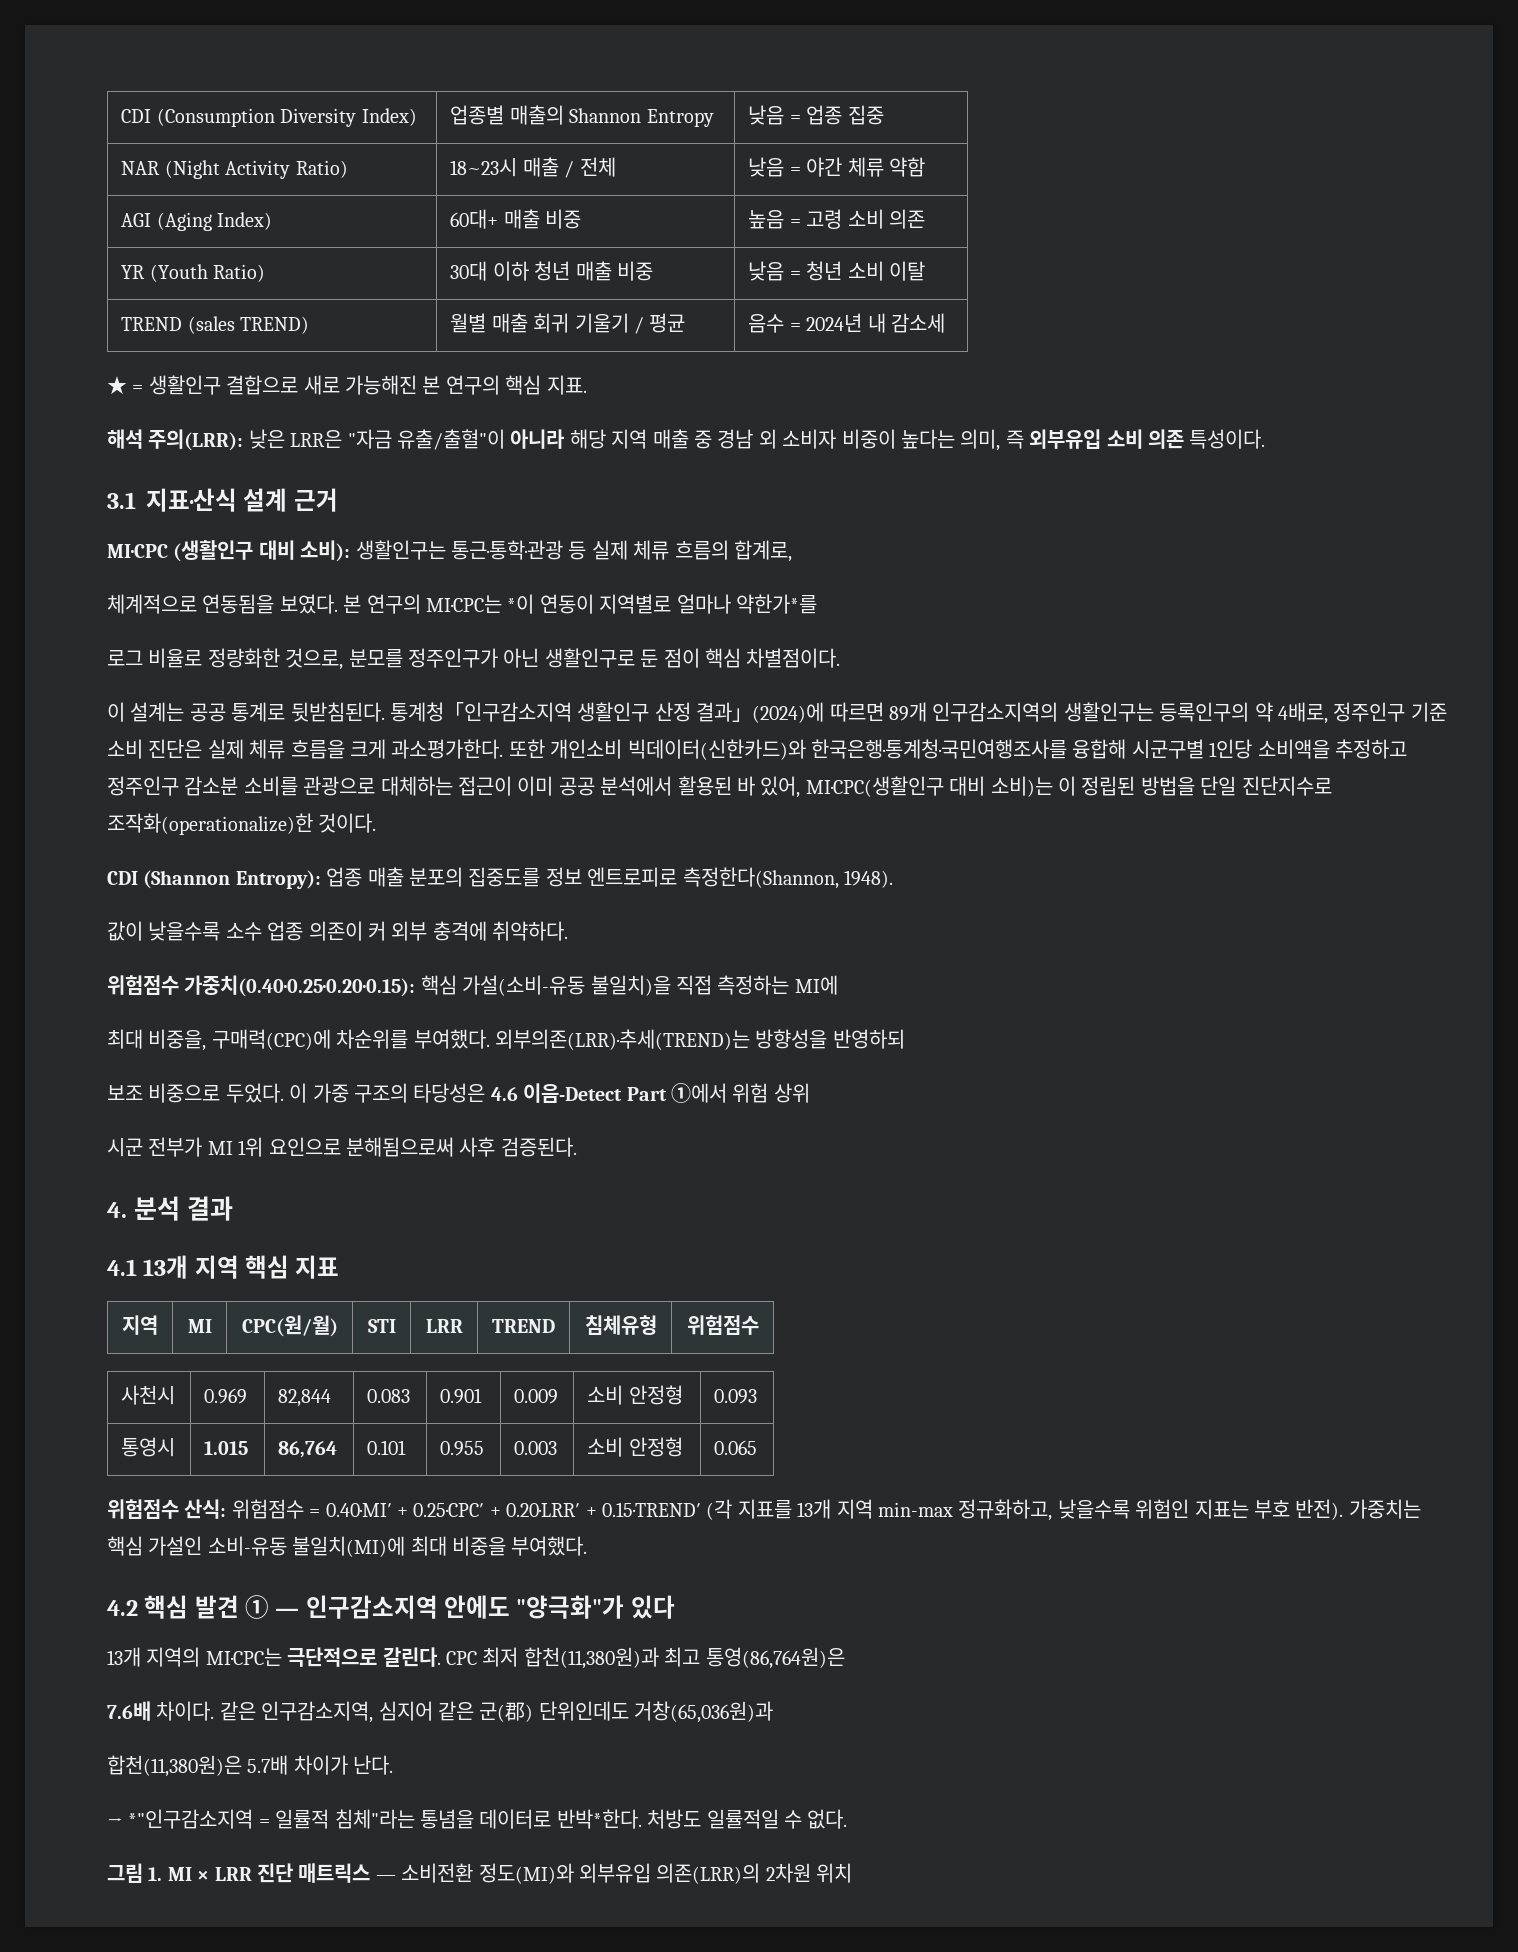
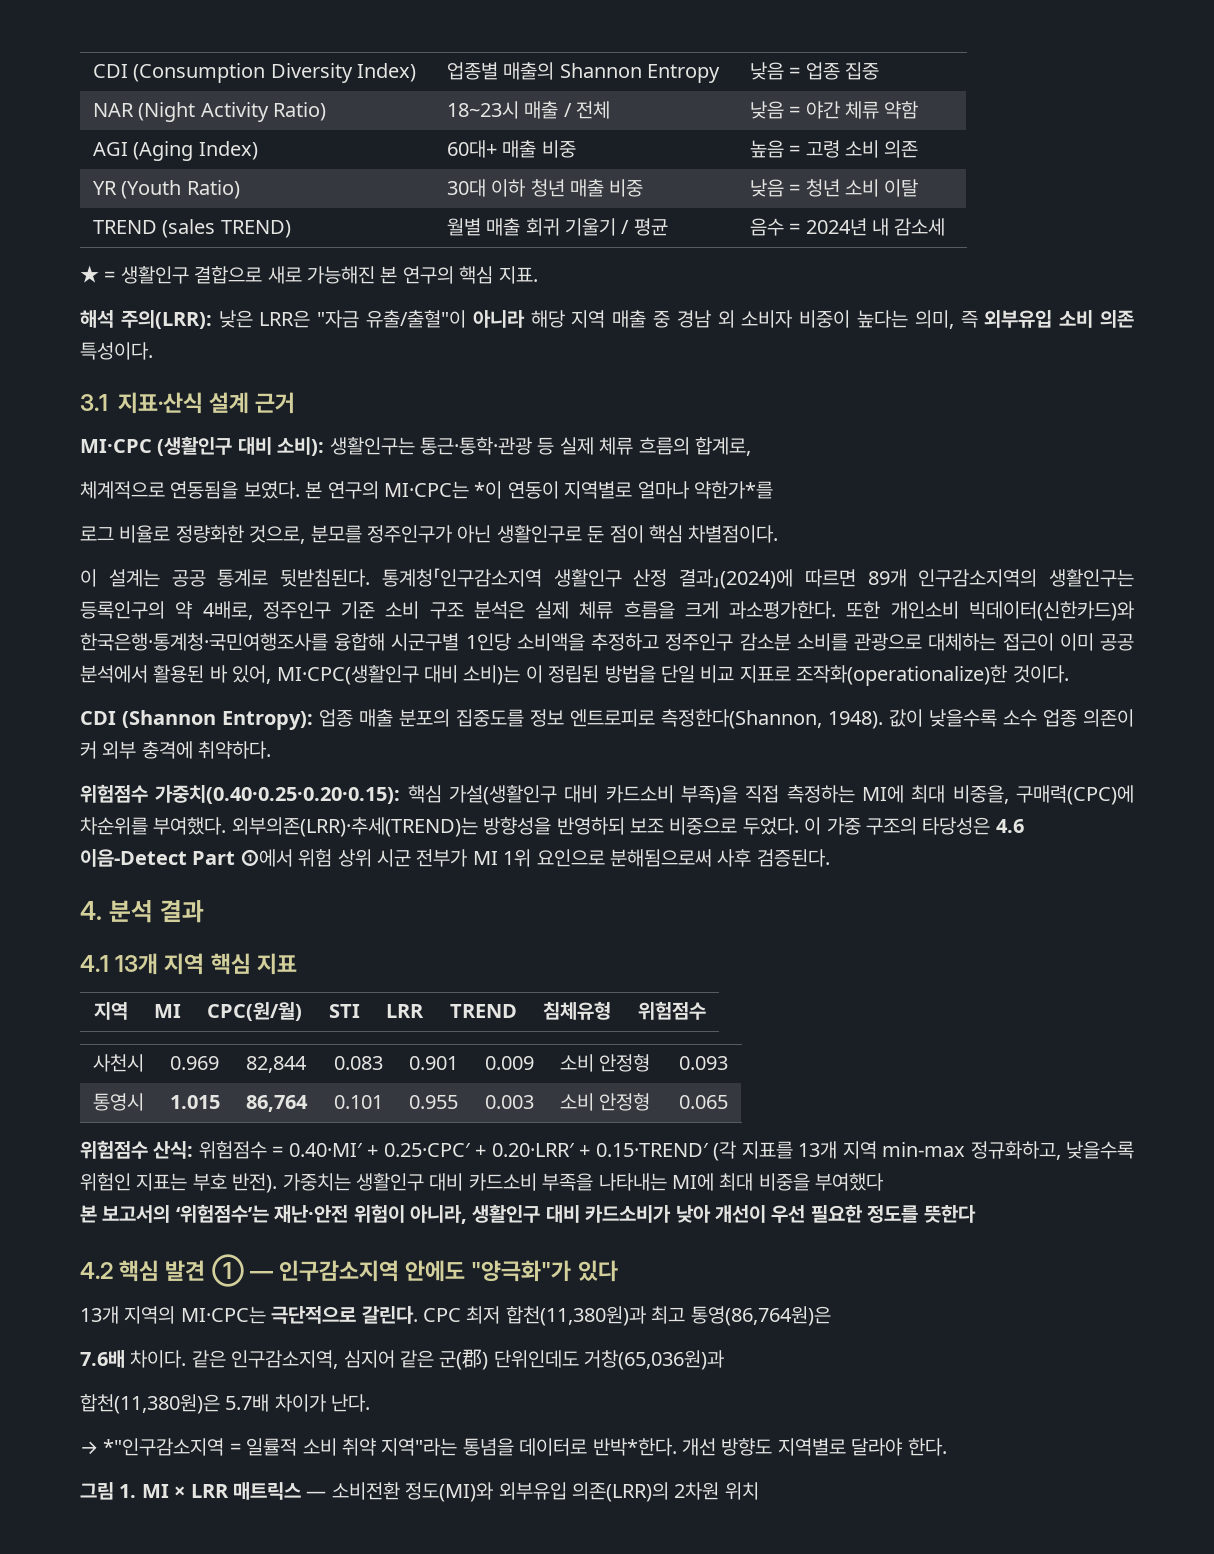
- 통계청「인구감소지역 생활인구 산정 결과」(2024)에 따르면 89개 인구감소지역의 생활인구는 등록인구의 약 4배로, 정주인구 기준 소비 진단은 실제 체류 흐름을 크게 과소평가한다.
+ 통계청「인구감소지역 생활인구 산정 결과」(2024)에 따르면 89개 인구감소지역의 생활인구는 등록인구의 약 4배로, 정주인구 기준 소비 구조 분석은 실제 체류 흐름을 크게 과소평가한다.
- 또한 개인소비 빅데이터(신한카드)와 한국은행·통계청·국민여행조사를 융합해 시군구별 1인당 소비액을 추정하고 정주인구 감소분 소비를 관광으로 대체하는 접근이 이미 공공 분석에서 활용된 바 있어, MI·CPC(생활인구 대비 소비)는 이 정립된 방법을 단일 진단지수로 조작화(operationalize)한 것이다.
+ 또한 개인소비 빅데이터(신한카드)와 한국은행·통계청·국민여행조사를 융합해 시군구별 1인당 소비액을 추정하고 정주인구 감소분 소비를 관광으로 대체하는 접근이 이미 공공 분석에서 활용된 바 있어, MI·CPC(생활인구 대비 소비)는 이 정립된 방법을 단일 비교 지표로 조작화(operationalize)한 것이다.
- CDI (Shannon Entropy): 업종 매출 분포의 집중도를 정보 엔트로피로 측정한다(Shannon, 1948).
- 값이 낮을수록 소수 업종 의존이 커 외부 충격에 취약하다.
+ CDI (Shannon Entropy): 업종 매출 분포의 집중도를 정보 엔트로피로 측정한다(Shannon, 1948). 값이 낮을수록 소수 업종 의존이 커 외부 충격에 취약하다.
- 위험점수 가중치(0.40·0.25·0.20·0.15): 핵심 가설(소비-유동 불일치)을 직접 측정하는 MI에
- 최대 비중을, 구매력(CPC)에 차순위를 부여했다.
+ 위험점수 가중치(0.40·0.25·0.20·0.15): 핵심 가설(생활인구 대비 카드소비 부족)을 직접 측정하는 MI에 최대 비중을, 구매력(CPC)에 차순위를 부여했다.
- 외부의존(LRR)·추세(TREND)는 방향성을 반영하되
- 보조 비중으로 두었다.
+ 외부의존(LRR)·추세(TREND)는 방향성을 반영하되 보조 비중으로 두었다.
- 이 가중 구조의 타당성은 4.6 이음-Detect Part ①에서 위험 상위
- 시군 전부가 MI 1위 요인으로 분해됨으로써 사후 검증된다.
+ 이 가중 구조의 타당성은 4.6 이음-Detect Part ①에서 위험 상위 시군 전부가 MI 1위 요인으로 분해됨으로써 사후 검증된다.
- 가중치는 핵심 가설인 소비-유동 불일치(MI)에 최대 비중을 부여했다.
+ 가중치는 생활인구 대비 카드소비 부족을 나타내는 MI에 최대 비중을 부여했다
+ 본 보고서의 ‘위험점수’는 재난·안전 위험이 아니라, 생활인구 대비 카드소비가 낮아 개선이 우선 필요한 정도를 뜻한다
- → *"인구감소지역 = 일률적 침체"라는 통념을 데이터로 반박*한다. 처방도 일률적일 수 없다.
+ → *"인구감소지역 = 일률적 소비 취약 지역"라는 통념을 데이터로 반박*한다. 개선 방향도 지역별로 달라야 한다.
- 그림 1. MI × LRR 진단 매트릭스 — 소비전환 정도(MI)와 외부유입 의존(LRR)의 2차원 위치
+ 그림 1. MI × LRR 매트릭스 — 소비전환 정도(MI)와 외부유입 의존(LRR)의 2차원 위치

